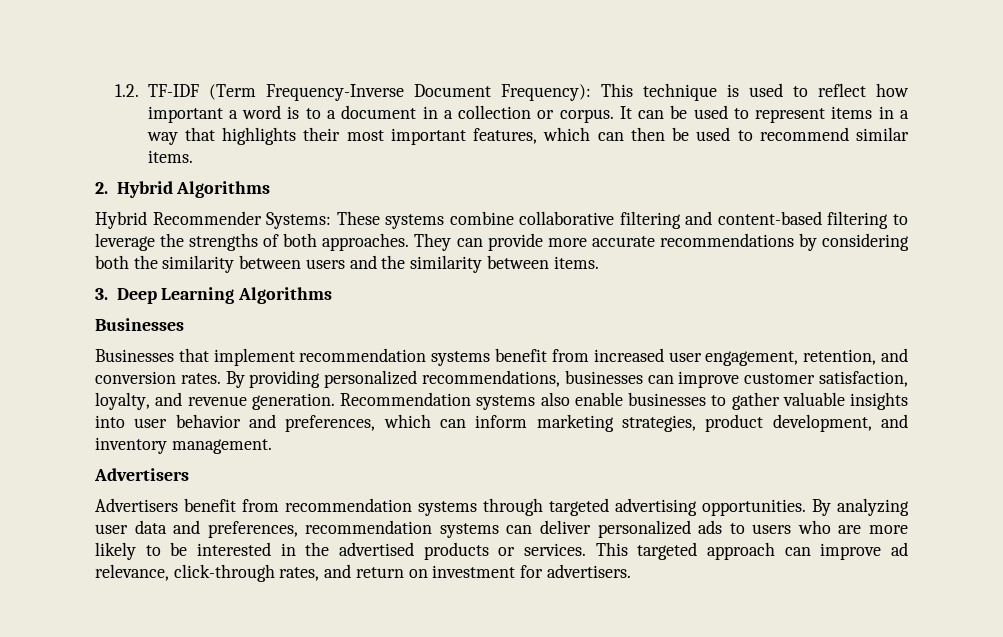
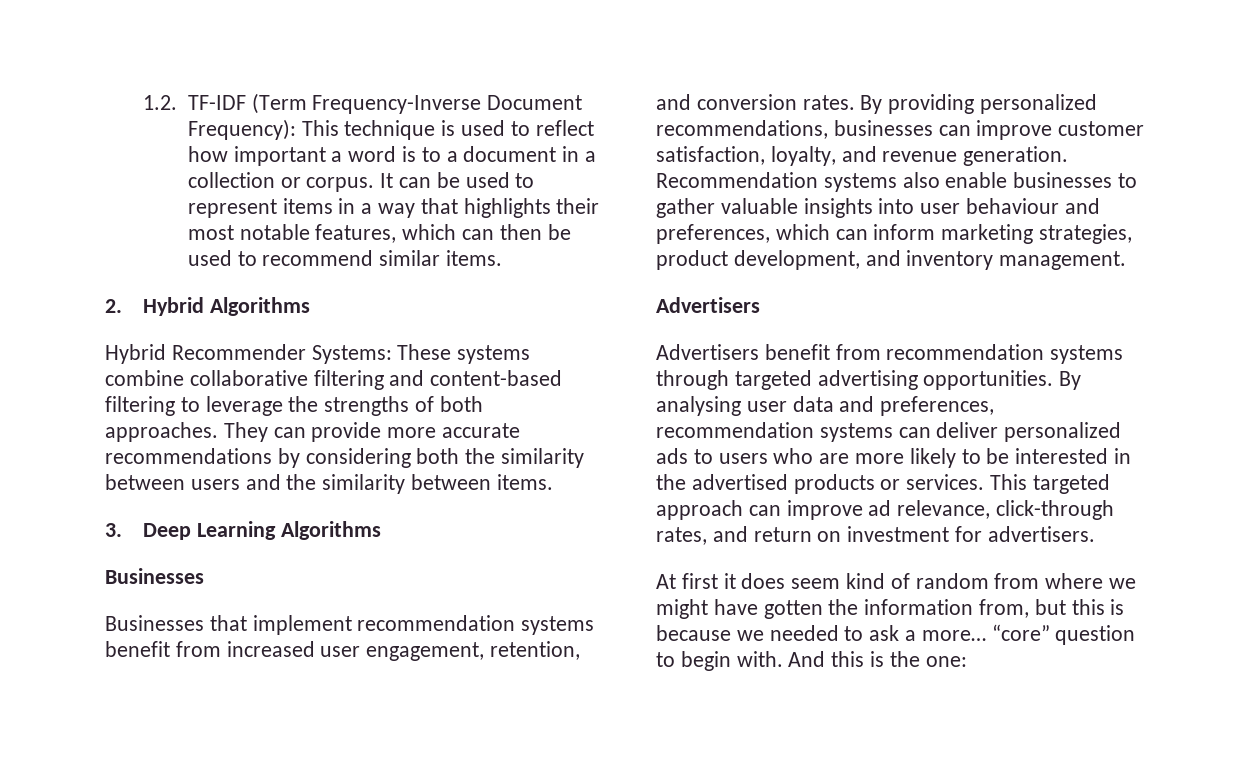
- It can be used to represent items in a way that highlights their most important features, which can then be used to recommend similar items.
+ It can be used to represent items in a way that highlights their most notable features, which can then be used to recommend similar items.
- Recommendation systems also enable businesses to gather valuable insights into user behavior and preferences, which can inform marketing strategies, product development, and inventory management.
+ Recommendation systems also enable businesses to gather valuable insights into user behaviour and preferences, which can inform marketing strategies, product development, and inventory management.
- By analyzing user data and preferences, recommendation systems can deliver personalized ads to users who are more likely to be interested in the advertised products or services.
+ By analysing user data and preferences, recommendation systems can deliver personalized ads to users who are more likely to be interested in the advertised products or services.
+ At first it does seem kind of random from where we might have gotten the information from, but this is because we needed to ask a more… “core” question to begin with. And this is the one:

